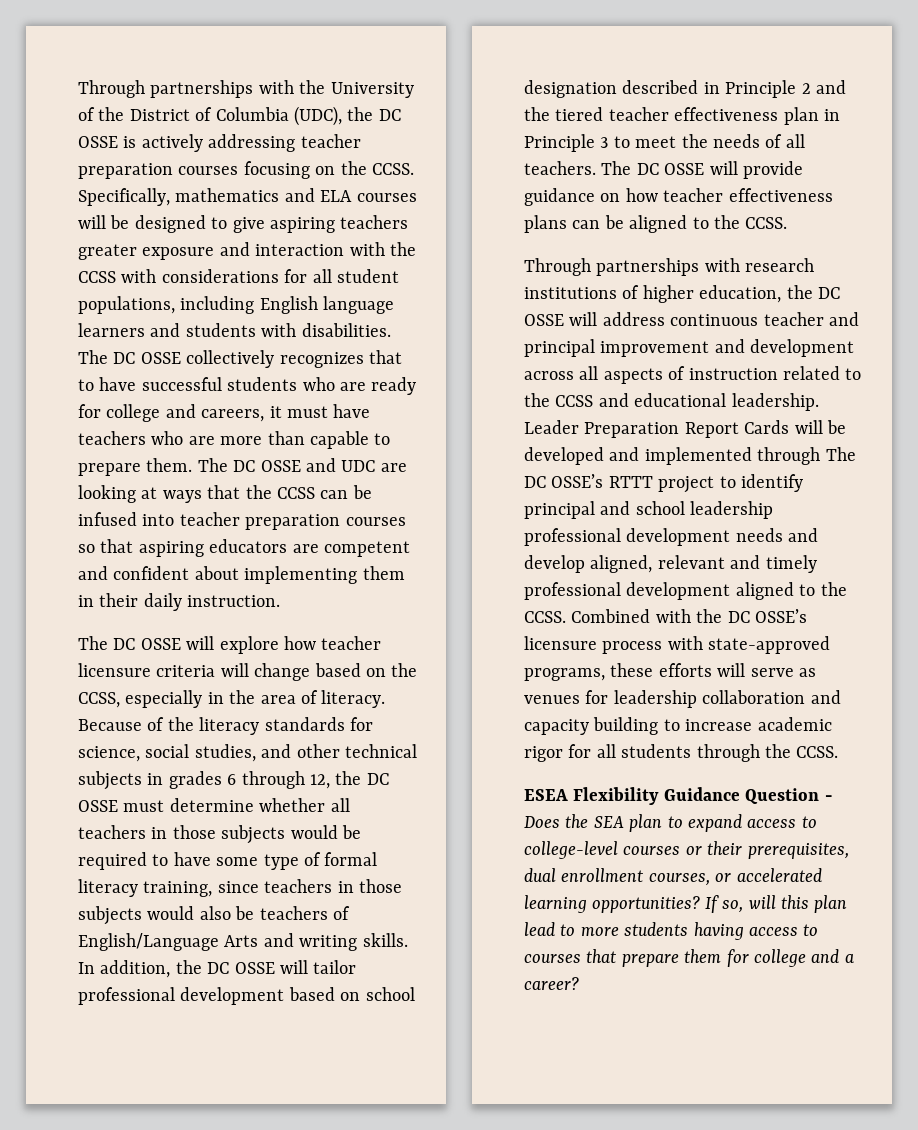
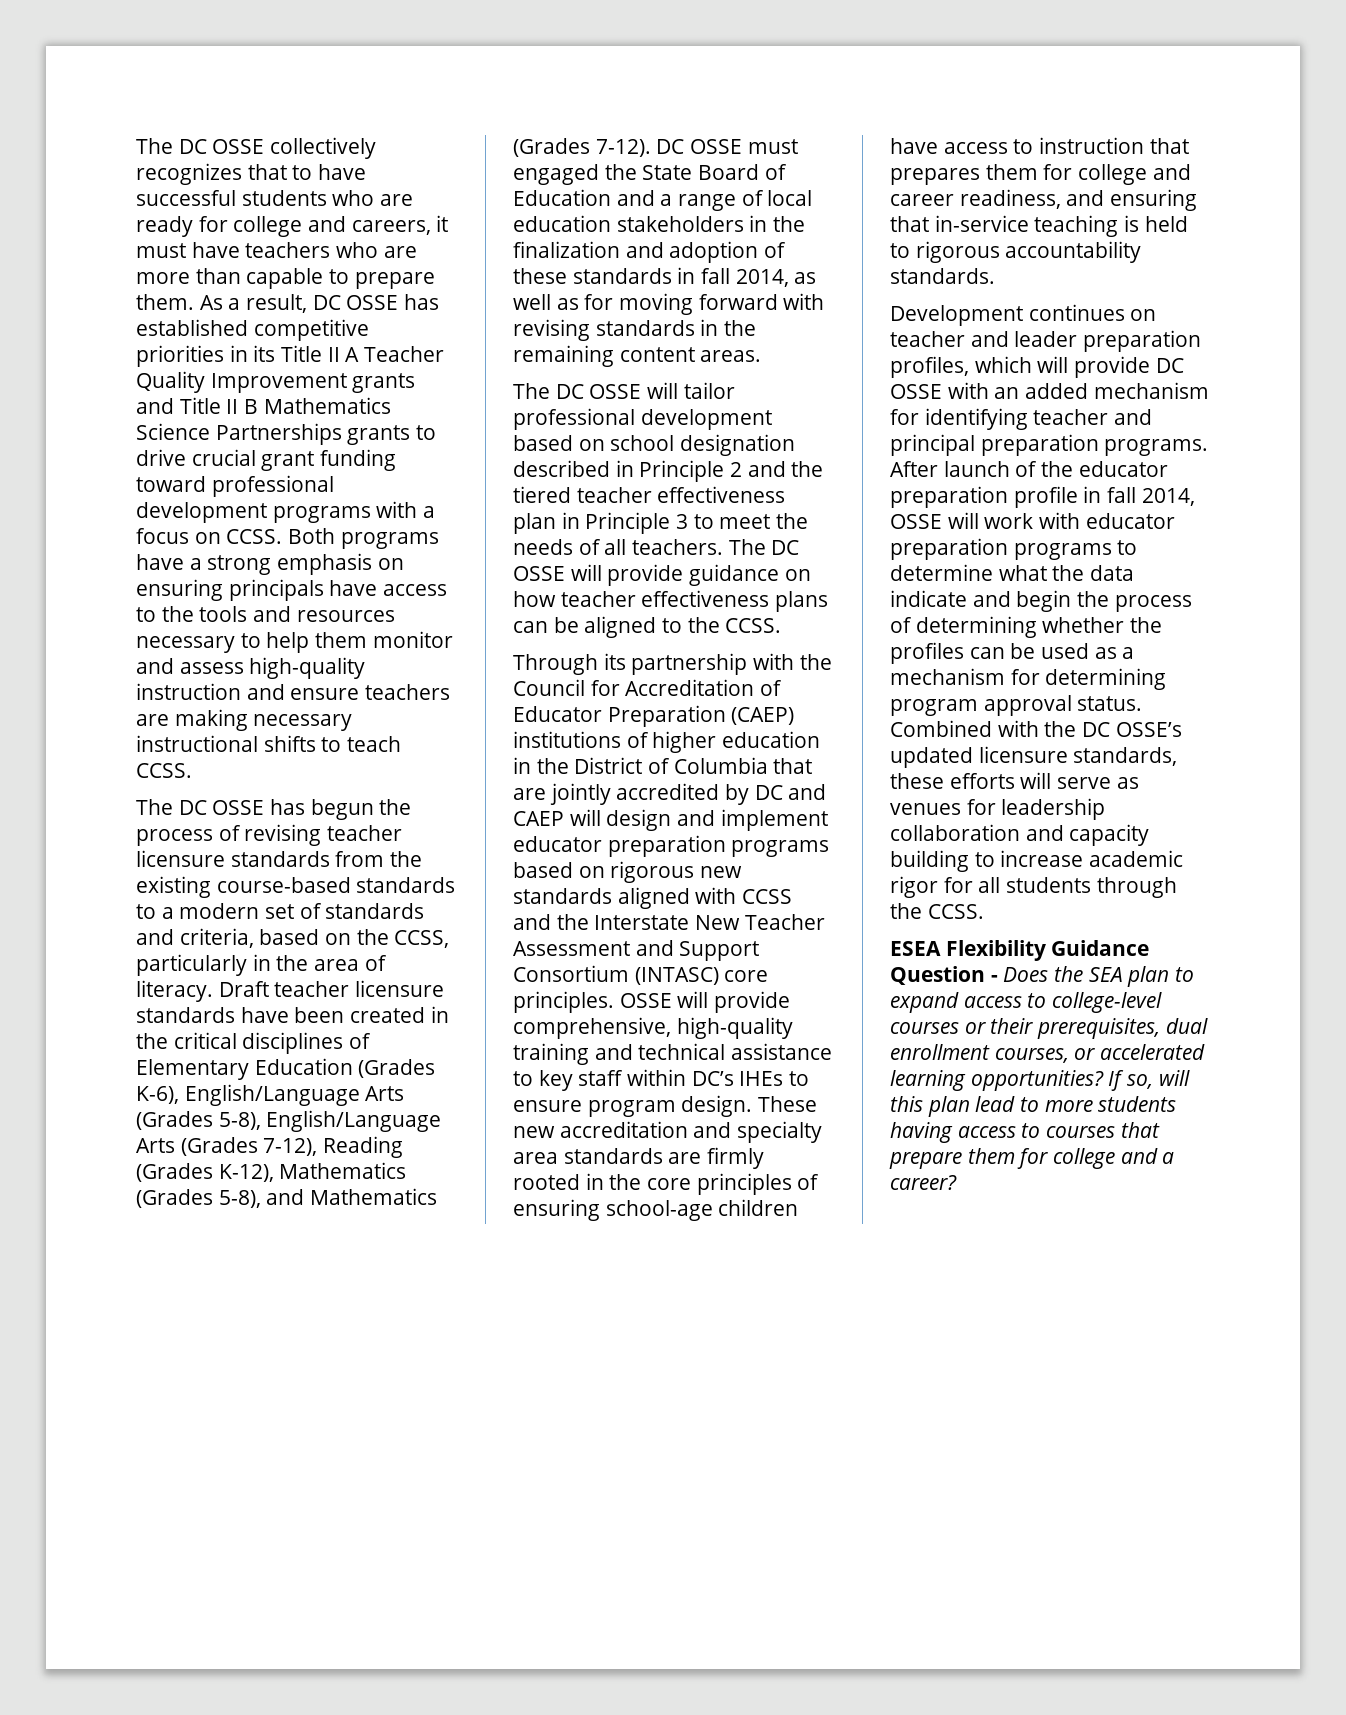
- Through partnerships with the University of the District of Columbia (UDC), the DC OSSE is actively addressing teacher preparation courses focusing on the CCSS. Specifically, mathematics and ELA courses will be designed to give aspiring teachers greater exposure and interaction with the CCSS with considerations for all student populations, including English language learners and students with disabilities.
- The DC OSSE and UDC are looking at ways that the CCSS can be infused into teacher preparation courses so that aspiring educators are competent and confident about implementing them in their daily instruction.
- The DC OSSE will explore how teacher licensure criteria will change based on the CCSS, especially in the area of literacy.
+ As a result, DC OSSE has established competitive priorities in its Title II A Teacher Quality Improvement grants and Title II B Mathematics Science Partnerships grants to drive crucial grant funding toward professional development programs with a focus on CCSS. Both programs have a strong emphasis on ensuring principals have access to the tools and resources necessary to help them monitor and assess high-quality instruction and ensure teachers are making necessary instructional shifts to teach CCSS.
+ The DC OSSE has begun the process of revising teacher licensure standards from the existing course-based standards to a modern set of standards and criteria, based on the CCSS, particularly in the area of literacy.
- Because of the literacy standards for science, social studies, and other technical subjects in grades 6 through 12, the DC OSSE must determine whether all teachers in those subjects would be required to have some type of formal literacy training, since teachers in those subjects would also be teachers of English/Language Arts and writing skills. In addition, the DC OSSE will tailor professional development based on school designation described in Principle 2 and the tiered teacher effectiveness plan in Principle 3 to meet the needs of all teachers.
+ Draft teacher licensure standards have been created in the critical disciplines of Elementary Education (Grades K-6), English/Language Arts (Grades 5-8), English/Language Arts (Grades 7-12), Reading (Grades K-12), Mathematics (Grades 5-8), and Mathematics (Grades 7-12). DC OSSE must engaged the State Board of Education and a range of local education stakeholders in the finalization and adoption of these standards in fall 2014, as well as for moving forward with revising standards in the remaining content areas.
+ The DC OSSE will tailor professional development based on school designation described in Principle 2 and the tiered teacher effectiveness plan in Principle 3 to meet the needs of all teachers.
- Through partnerships with research institutions of higher education, the DC OSSE will address continuous teacher and principal improvement and development across all aspects of instruction related to the CCSS and educational leadership. Leader Preparation Report Cards will be developed and implemented through The DC OSSE’s RTTT project to identify principal and school leadership professional development needs and develop aligned, relevant and timely professional development aligned to the CCSS.
+ Through its partnership with the Council for Accreditation of Educator Preparation (CAEP) institutions of higher education in the District of Columbia that are jointly accredited by DC and CAEP will design and implement educator preparation programs based on rigorous new standards aligned with CCSS and the Interstate New Teacher Assessment and Support Consortium (INTASC) core principles. OSSE will provide comprehensive, high-quality training and technical assistance to key staff within DC’s IHEs to ensure program design. These new accreditation and specialty area standards are firmly rooted in the core principles of ensuring school-age children have access to instruction that prepares them for college and career readiness, and ensuring that in-service teaching is held to rigorous accountability standards.
+ Development continues on teacher and leader preparation profiles, which will provide DC OSSE with an added mechanism for identifying teacher and principal preparation programs. After launch of the educator preparation profile in fall 2014, OSSE will work with educator preparation programs to determine what the data indicate and begin the process of determining whether the profiles can be used as a mechanism for determining program approval status.
- Combined with the DC OSSE’s licensure process with state-approved programs, these efforts will serve as venues for leadership collaboration and capacity building to increase academic rigor for all students through the CCSS.
+ Combined with the DC OSSE’s updated licensure standards, these efforts will serve as venues for leadership collaboration and capacity building to increase academic rigor for all students through the CCSS.

